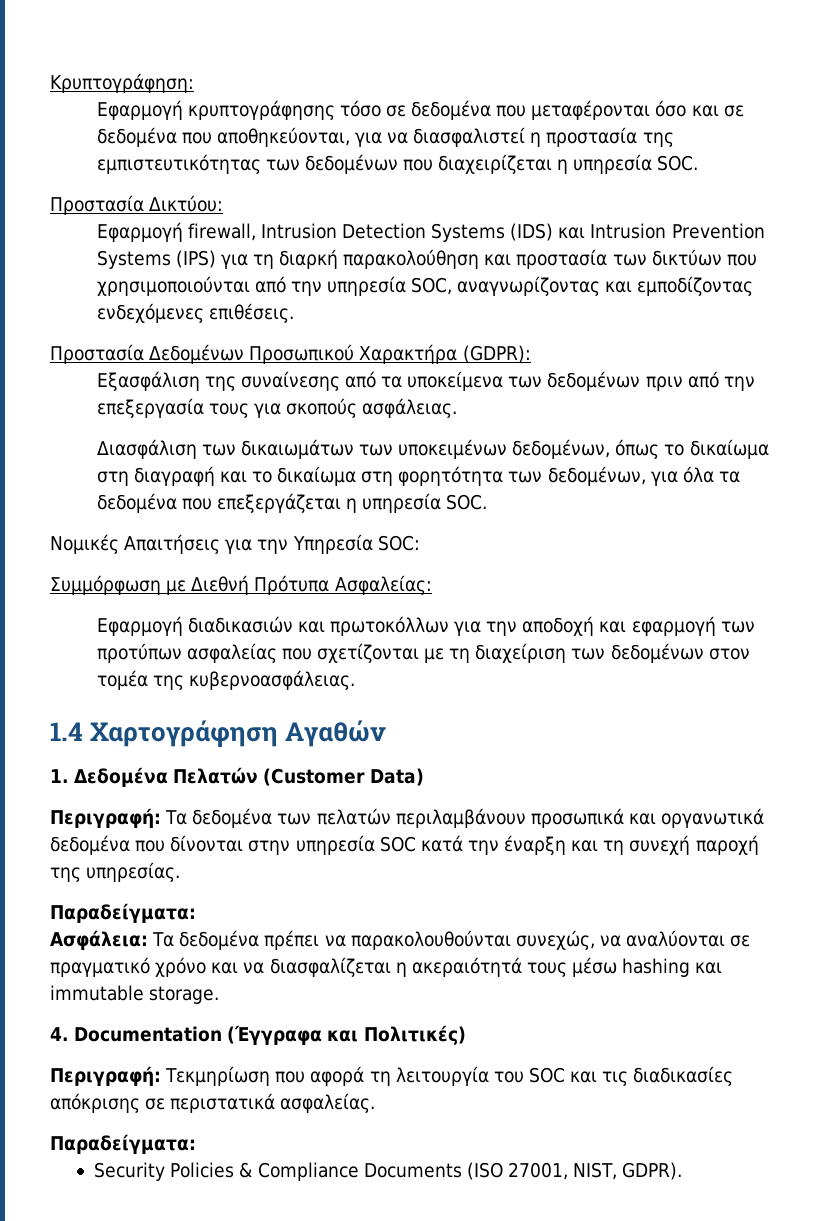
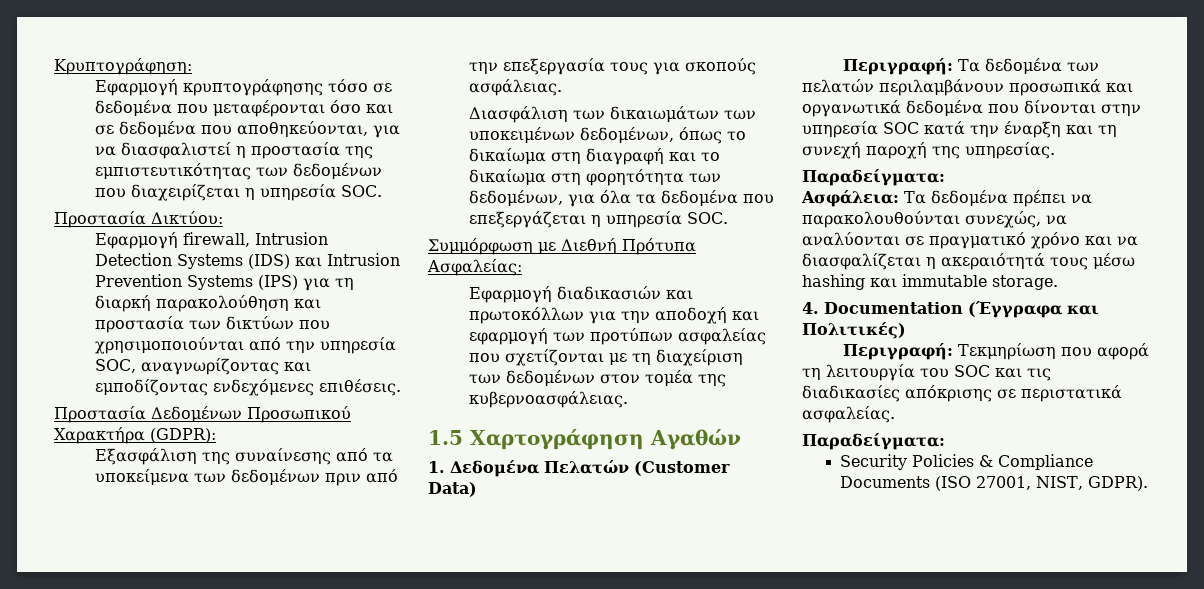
- Νομικές Απαιτήσεις για την Υπηρεσία SOC:
- 1.4 Χαρτογράφηση Αγαθών
+ 1.5 Χαρτογράφηση Αγαθών

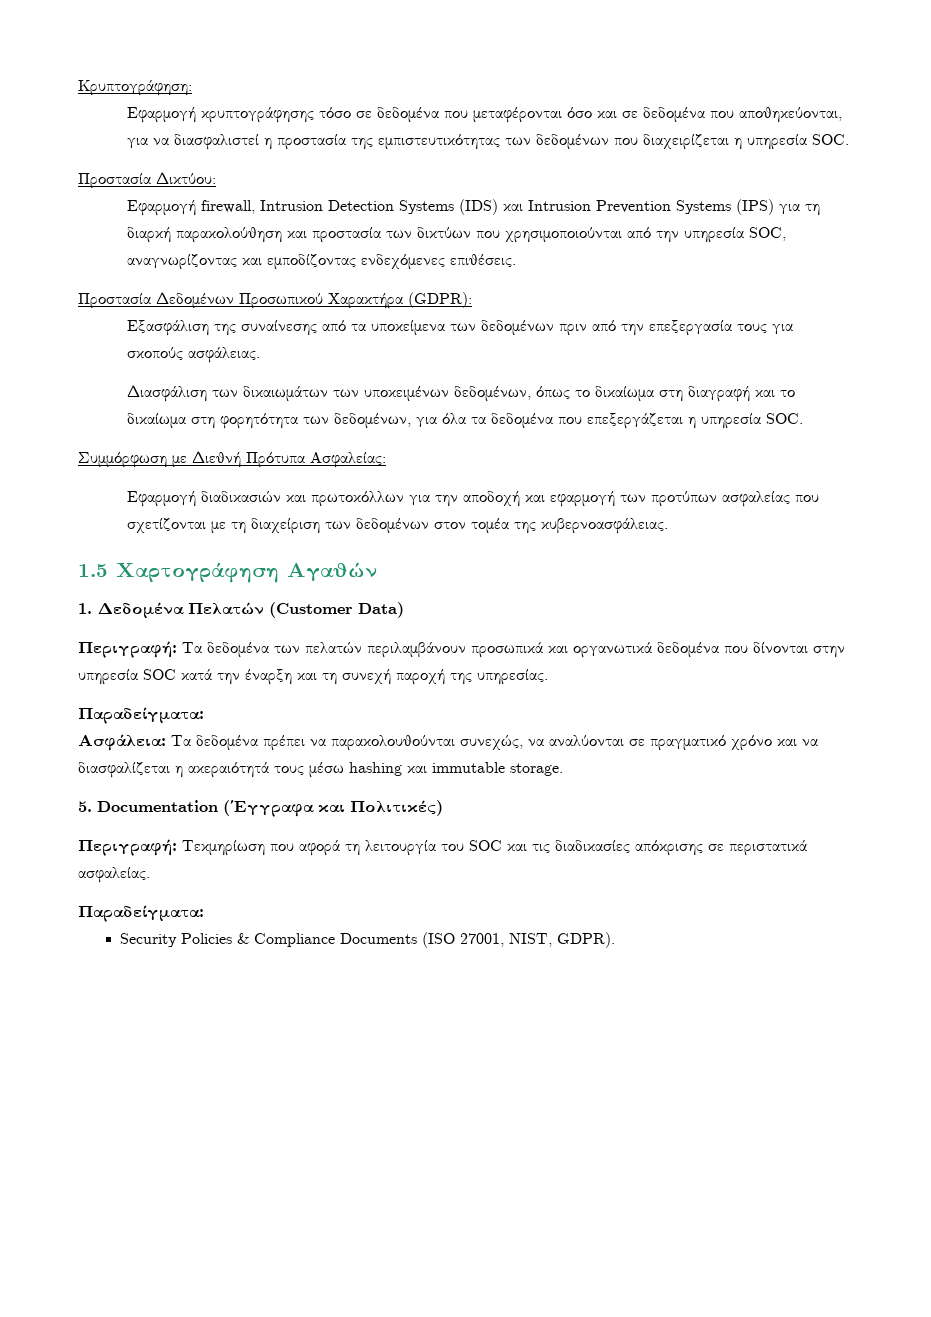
- 4. Documentation (Έγγραφα και Πολιτικές)
+ 5. Documentation (Έγγραφα και Πολιτικές)

